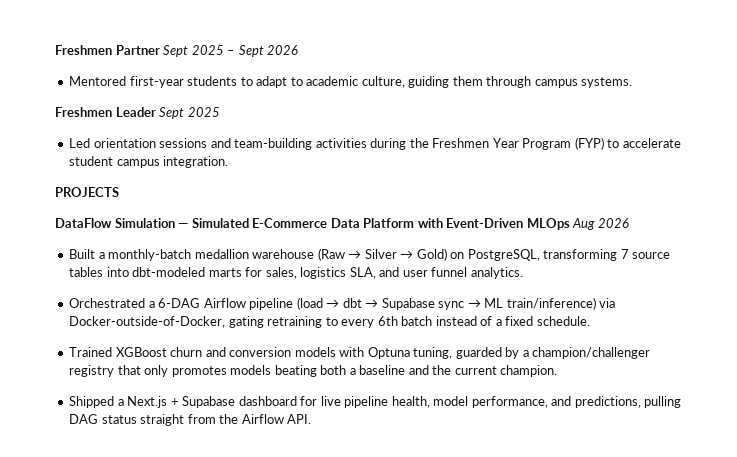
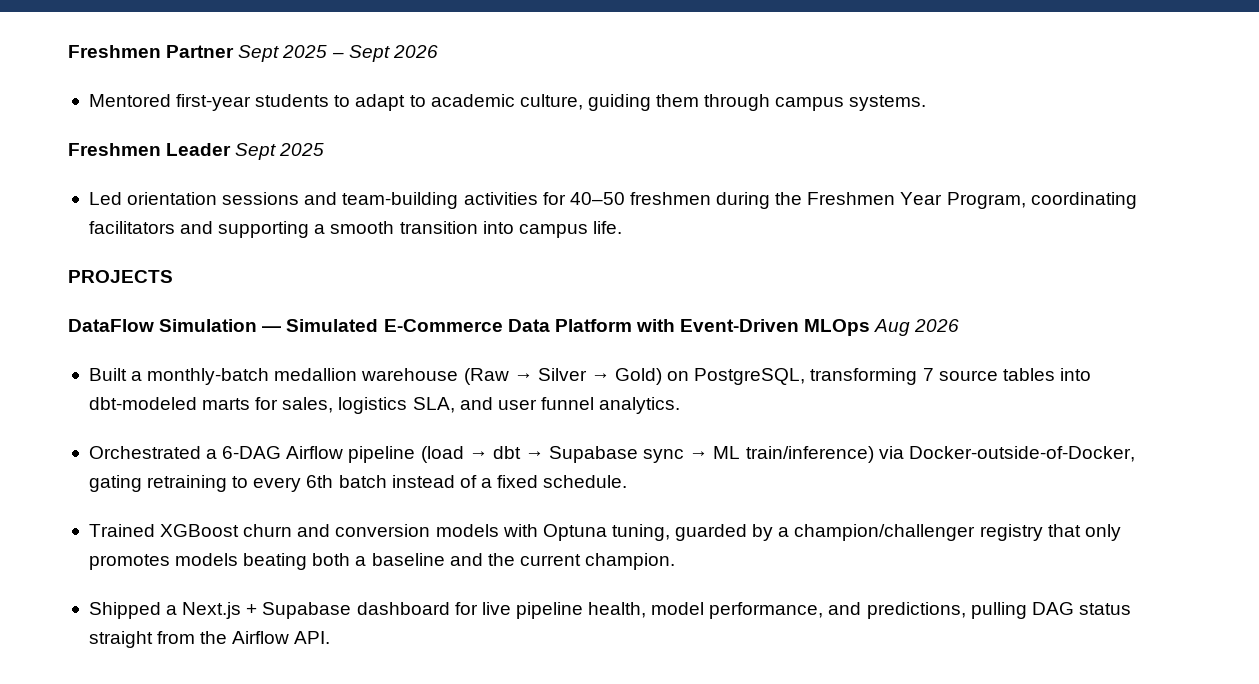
- Led orientation sessions and team-building activities during the Freshmen Year Program (FYP) to accelerate student campus integration.
+ Led orientation sessions and team-building activities for 40–50 freshmen during the Freshmen Year Program, coordinating facilitators and supporting a smooth transition into campus life.

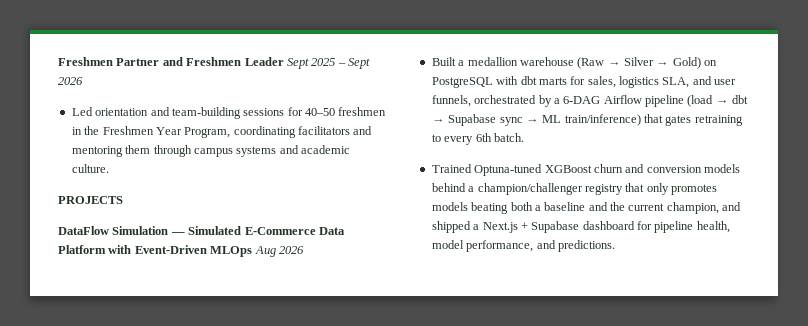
- Freshmen Partner Sept 2025 – Sept 2026
+ Freshmen Partner and Freshmen Leader Sept 2025 – Sept 2026
- Mentored first-year students to adapt to academic culture, guiding them through campus systems.
- Freshmen Leader Sept 2025
- Led orientation sessions and team-building activities for 40–50 freshmen during the Freshmen Year Program, coordinating facilitators and supporting a smooth transition into campus life.
+ Led orientation and team-building sessions for 40–50 freshmen in the Freshmen Year Program, coordinating facilitators and mentoring them through campus systems and academic culture.
- Built a monthly-batch medallion warehouse (Raw → Silver → Gold) on PostgreSQL, transforming 7 source tables into dbt-modeled marts for sales, logistics SLA, and user funnel analytics.
- Orchestrated a 6-DAG Airflow pipeline (load → dbt → Supabase sync → ML train/inference) via Docker-outside-of-Docker, gating retraining to every 6th batch instead of a fixed schedule.
+ Built a medallion warehouse (Raw → Silver → Gold) on PostgreSQL with dbt marts for sales, logistics SLA, and user funnels, orchestrated by a 6-DAG Airflow pipeline (load → dbt → Supabase sync → ML train/inference) that gates retraining to every 6th batch.
- Trained XGBoost churn and conversion models with Optuna tuning, guarded by a champion/challenger registry that only promotes models beating both a baseline and the current champion.
- Shipped a Next.js + Supabase dashboard for live pipeline health, model performance, and predictions, pulling DAG status straight from the Airflow API.
+ Trained Optuna-tuned XGBoost churn and conversion models behind a champion/challenger registry that only promotes models beating both a baseline and the current champion, and shipped a Next.js + Supabase dashboard for pipeline health, model performance, and predictions.

